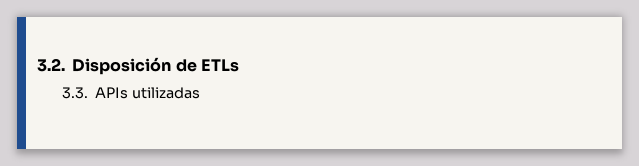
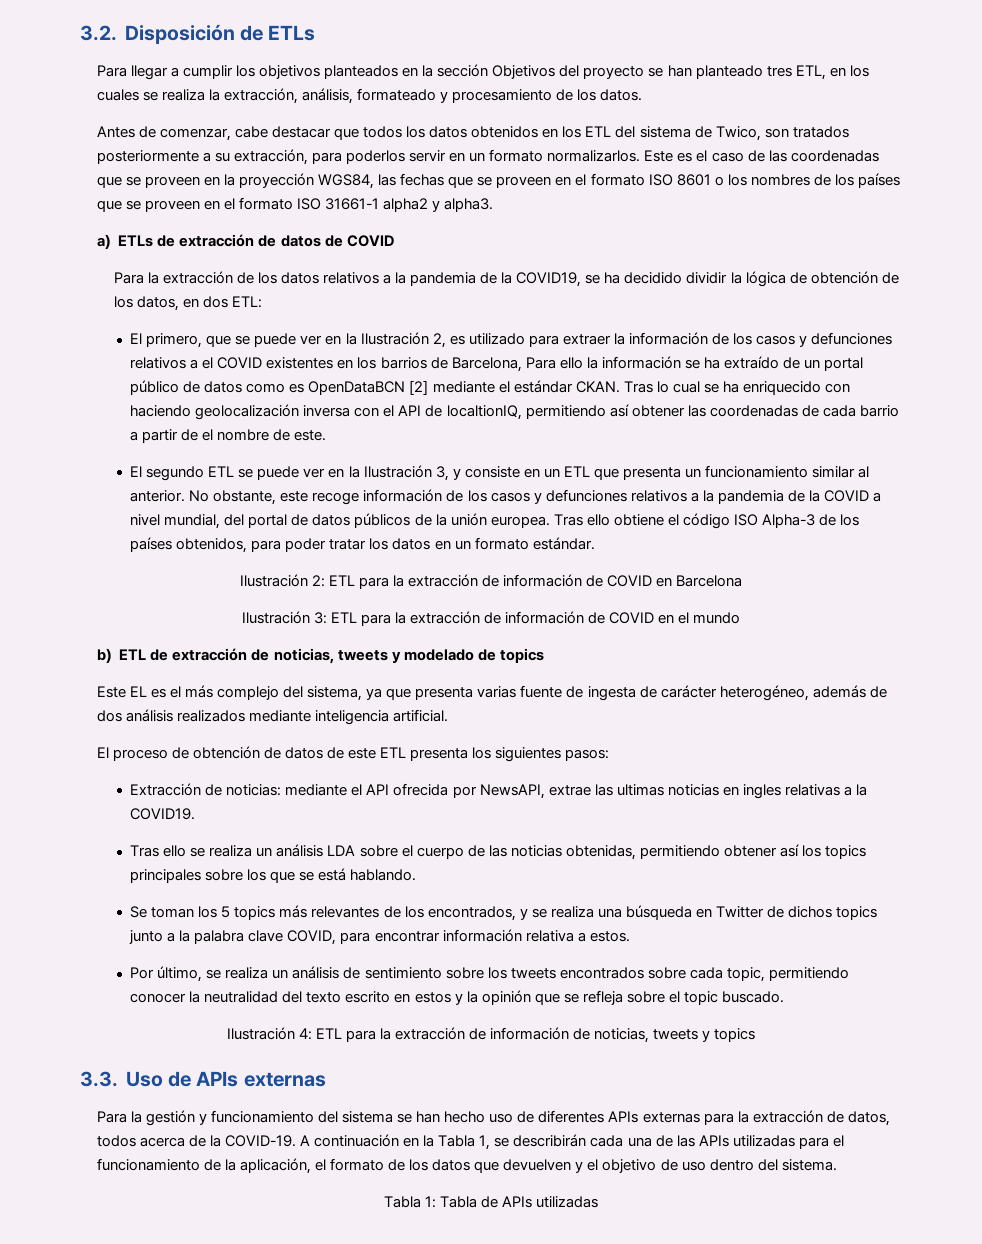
- 3.3. APIs utilizadas
+ Para llegar a cumplir los objetivos planteados en la sección Objetivos del proyecto se han planteado tres ETL, en los cuales se realiza la extracción, análisis, formateado y procesamiento de los datos.
+ Antes de comenzar, cabe destacar que todos los datos obtenidos en los ETL del sistema de Twico, son tratados posteriormente a su extracción, para poderlos servir en un formato normalizarlos. Este es el caso de las coordenadas que se proveen en la proyección WGS84, las fechas que se proveen en el formato ISO 8601 o los nombres de los países que se proveen en el formato ISO 31661-1 alpha2 y alpha3.
+ a) ETLs de extracción de datos de COVID
+ Para la extracción de los datos relativos a la pandemia de la COVID19, se ha decidido dividir la lógica de obtención de los datos, en dos ETL:
+ El primero, que se puede ver en la Ilustración 2, es utilizado para extraer la información de los casos y defunciones relativos a el COVID existentes en los barrios de Barcelona, Para ello la información se ha extraído de un portal público de datos como es OpenDataBCN [2] mediante el estándar CKAN. Tras lo cual se ha enriquecido con haciendo geolocalización inversa con el API de localtionIQ, permitiendo así obtener las coordenadas de cada barrio a partir de el nombre de este.
+ El segundo ETL se puede ver en la Ilustración 3, y consiste en un ETL que presenta un funcionamiento similar al anterior. No obstante, este recoge información de los casos y defunciones relativos a la pandemia de la COVID a nivel mundial, del portal de datos públicos de la unión europea. Tras ello obtiene el código ISO Alpha-3 de los países obtenidos, para poder tratar los datos en un formato estándar.
+ Ilustración 2: ETL para la extracción de información de COVID en Barcelona
+ Ilustración 3: ETL para la extracción de información de COVID en el mundo
+ b) ETL de extracción de noticias, tweets y modelado de topics
+ Este EL es el más complejo del sistema, ya que presenta varias fuente de ingesta de carácter heterogéneo, además de dos análisis realizados mediante inteligencia artificial.
+ El proceso de obtención de datos de este ETL presenta los siguientes pasos:
+ Extracción de noticias: mediante el API ofrecida por NewsAPI, extrae las ultimas noticias en ingles relativas a la COVID19.
+ Tras ello se realiza un análisis LDA sobre el cuerpo de las noticias obtenidas, permitiendo obtener así los topics principales sobre los que se está hablando.
+ Se toman los 5 topics más relevantes de los encontrados, y se realiza una búsqueda en Twitter de dichos topics junto a la palabra clave COVID, para encontrar información relativa a estos.
+ Por último, se realiza un análisis de sentimiento sobre los tweets encontrados sobre cada topic, permitiendo conocer la neutralidad del texto escrito en estos y la opinión que se refleja sobre el topic buscado.
+ Ilustración 4: ETL para la extracción de información de noticias, tweets y topics
+ 3.3. Uso de APIs externas
+ Para la gestión y funcionamiento del sistema se han hecho uso de diferentes APIs externas para la extracción de datos, todos acerca de la COVID-19. A continuación en la Tabla 1, se describirán cada una de las APIs utilizadas para el funcionamiento de la aplicación, el formato de los datos que devuelven y el objetivo de uso dentro del sistema.
+ Tabla 1: Tabla de APIs utilizadas

